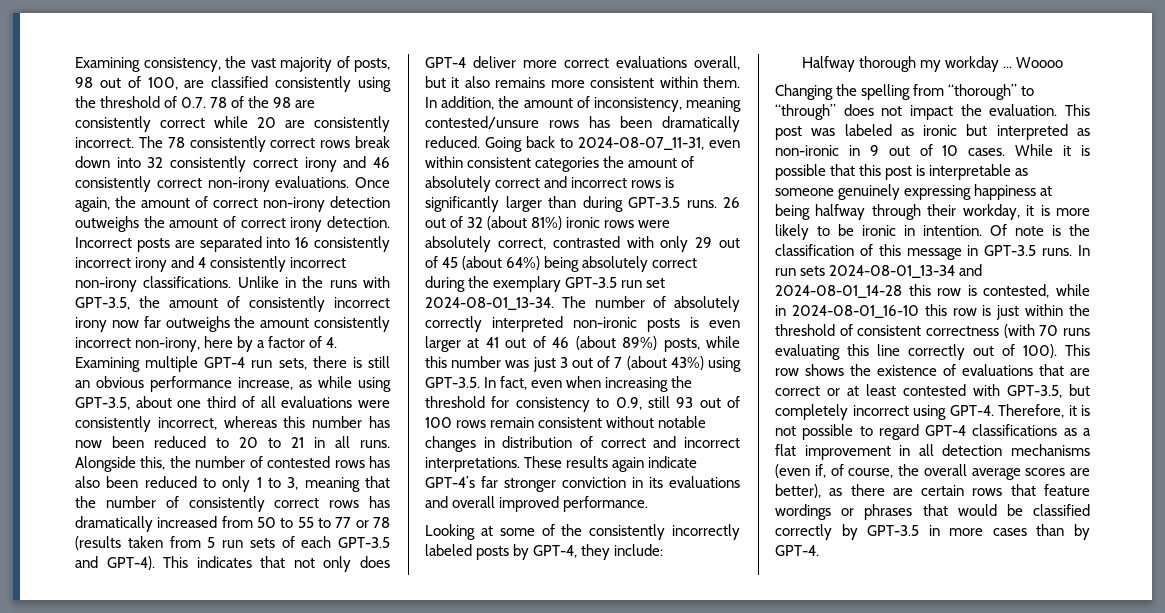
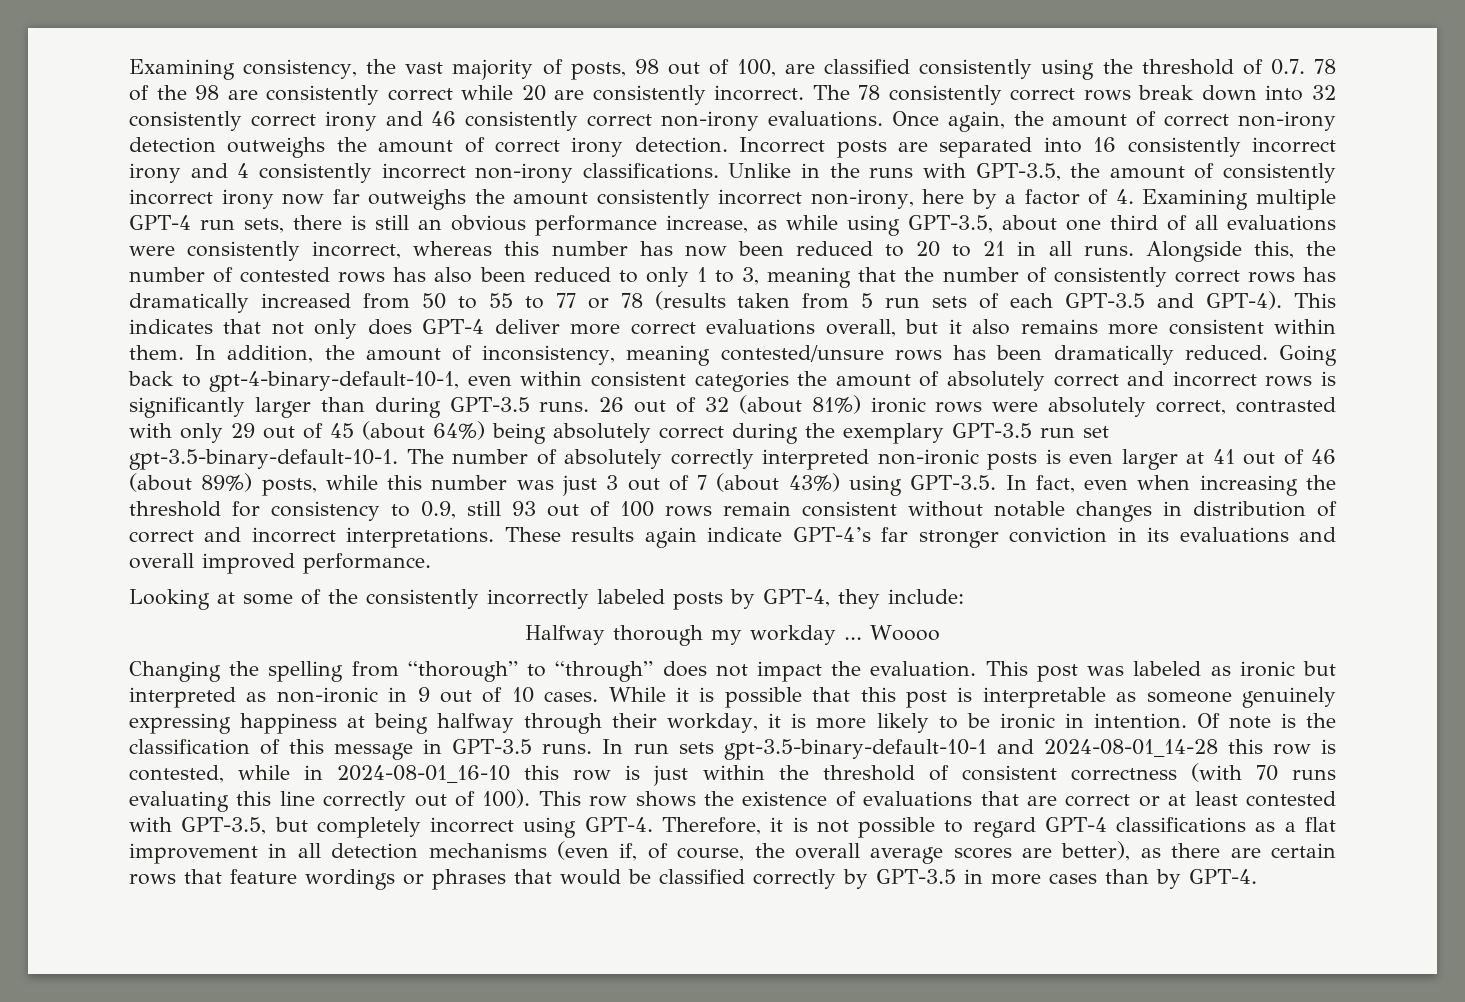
- Going back to 2024-08-07_11-31, even within consistent categories the amount of absolutely correct and incorrect rows is significantly larger than during GPT-3.5 runs.
+ Going back to gpt-4-binary-default-10-1, even within consistent categories the amount of absolutely correct and incorrect rows is significantly larger than during GPT-3.5 runs.
- 26 out of 32 (about 81%) ironic rows were absolutely correct, contrasted with only 29 out of 45 (about 64%) being absolutely correct during the exemplary GPT-3.5 run set 2024-08-01_13-34. The number of absolutely correctly interpreted non-ironic posts is even larger at 41 out of 46 (about 89%) posts, while this number was just 3 out of 7 (about 43%) using GPT-3.5. In fact, even when increasing the threshold for consistency to 0.9, still 93 out of 100 rows remain consistent without notable changes in distribution of correct and incorrect interpretations.
+ 26 out of 32 (about 81%) ironic rows were absolutely correct, contrasted with only 29 out of 45 (about 64%) being absolutely correct during the exemplary GPT-3.5 run set gpt-3.5-binary-default-10-1. The number of absolutely correctly interpreted non-ironic posts is even larger at 41 out of 46 (about 89%) posts, while this number was just 3 out of 7 (about 43%) using GPT-3.5. In fact, even when increasing the threshold for consistency to 0.9, still 93 out of 100 rows remain consistent without notable changes in distribution of correct and incorrect interpretations.
- In run sets 2024-08-01_13-34 and 2024-08-01_14-28 this row is contested, while in 2024-08-01_16-10 this row is just within the threshold of consistent correctness (with 70 runs evaluating this line correctly out of 100).
+ In run sets gpt-3.5-binary-default-10-1 and 2024-08-01_14-28 this row is contested, while in 2024-08-01_16-10 this row is just within the threshold of consistent correctness (with 70 runs evaluating this line correctly out of 100).

